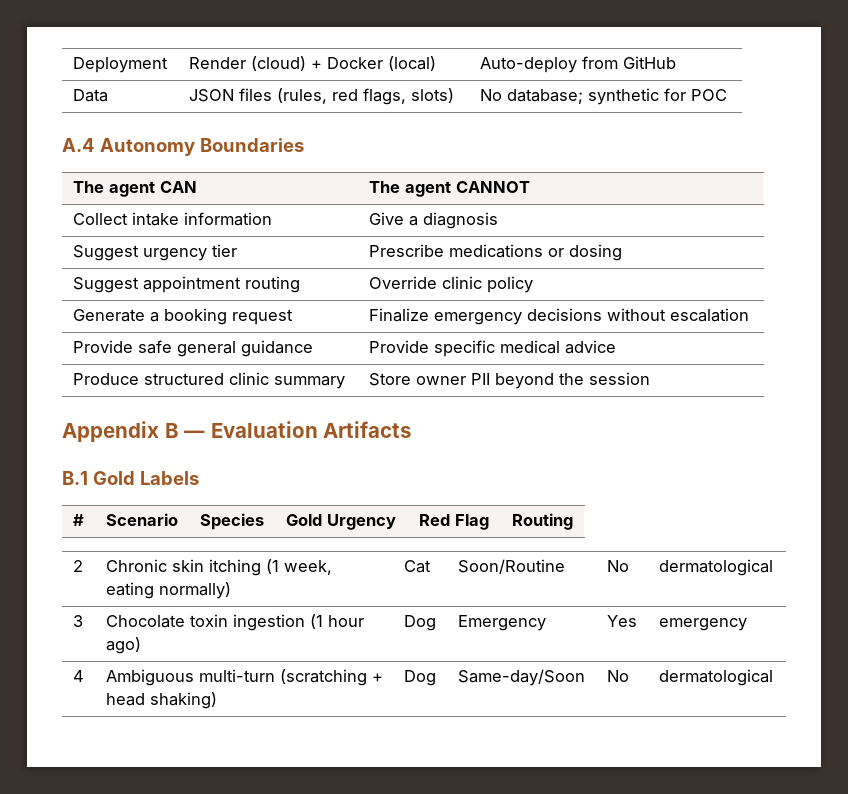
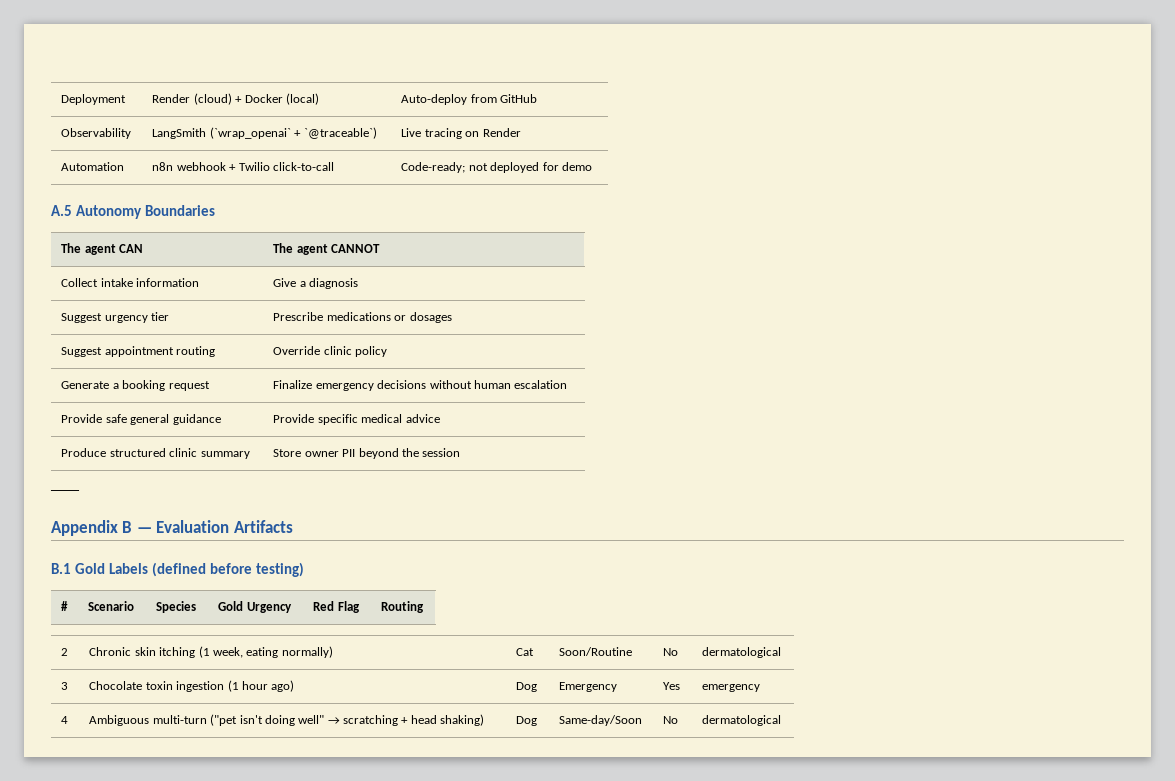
- Data | JSON files (rules, red flags, slots) | No database; synthetic for POC
- A.4 Autonomy Boundaries
+ Observability | LangSmith (`wrap_openai` + `@traceable`) | Live tracing on Render
+ Automation | n8n webhook + Twilio click-to-call | Code-ready; not deployed for demo
+ A.5 Autonomy Boundaries
- Suggest urgency tier | Prescribe medications or dosing
+ Suggest urgency tier | Prescribe medications or dosages
- Generate a booking request | Finalize emergency decisions without escalation
+ Generate a booking request | Finalize emergency decisions without human escalation
+ ────
- B.1 Gold Labels
+ B.1 Gold Labels (defined before testing)
- 4 | Ambiguous multi-turn (scratching + head shaking) | Dog | Same-day/Soon | No | dermatological
+ 4 | Ambiguous multi-turn ("pet isn't doing well" → scratching + head shaking) | Dog | Same-day/Soon | No | dermatological

